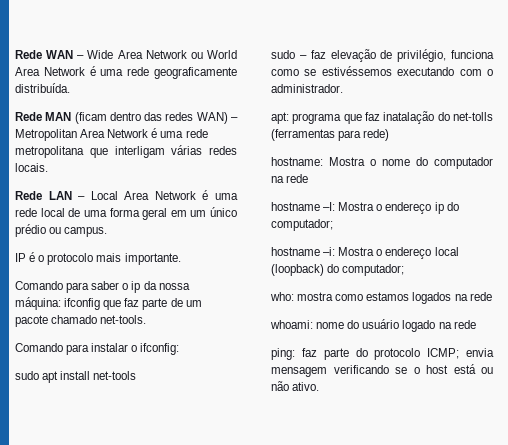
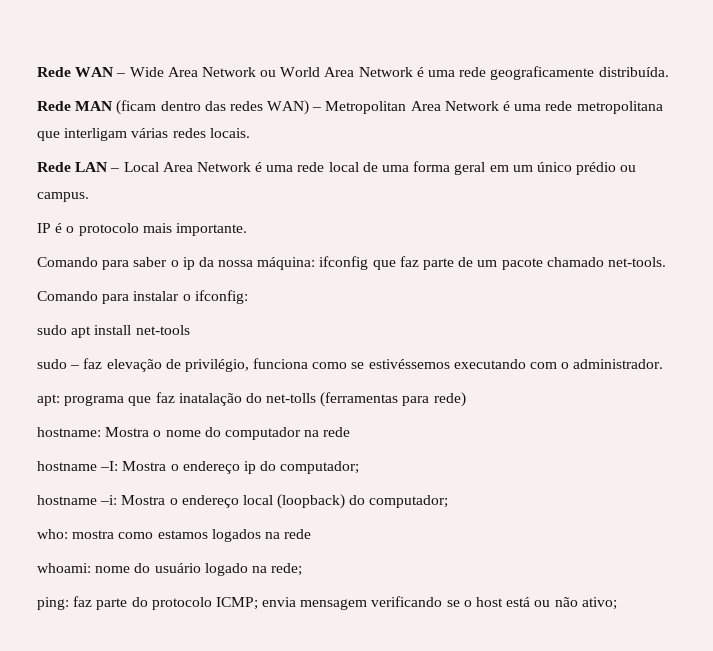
- whoami: nome do usuário logado na rede
+ whoami: nome do usuário logado na rede;
- ping: faz parte do protocolo ICMP; envia mensagem verificando se o host está ou não ativo.
+ ping: faz parte do protocolo ICMP; envia mensagem verificando se o host está ou não ativo;

